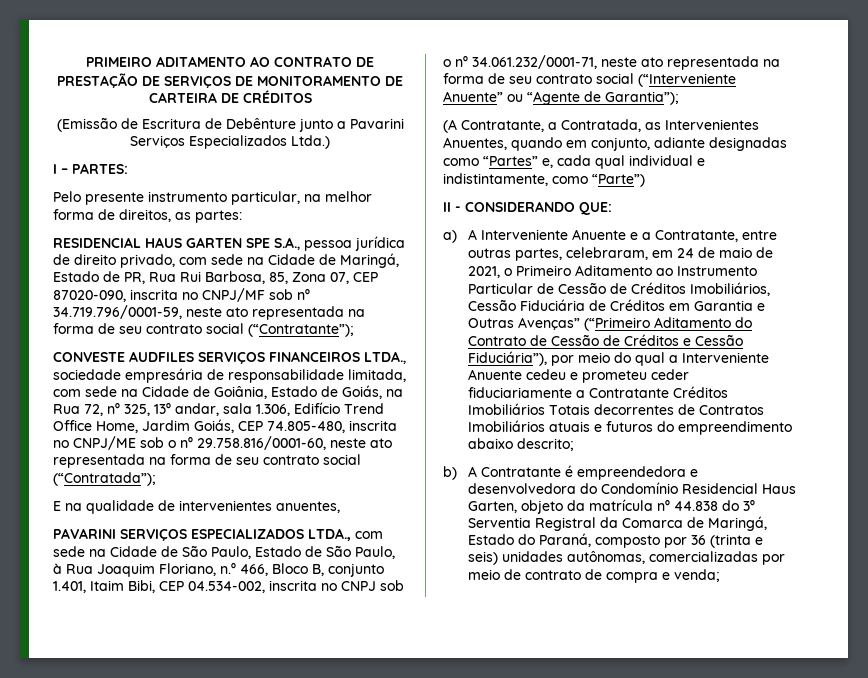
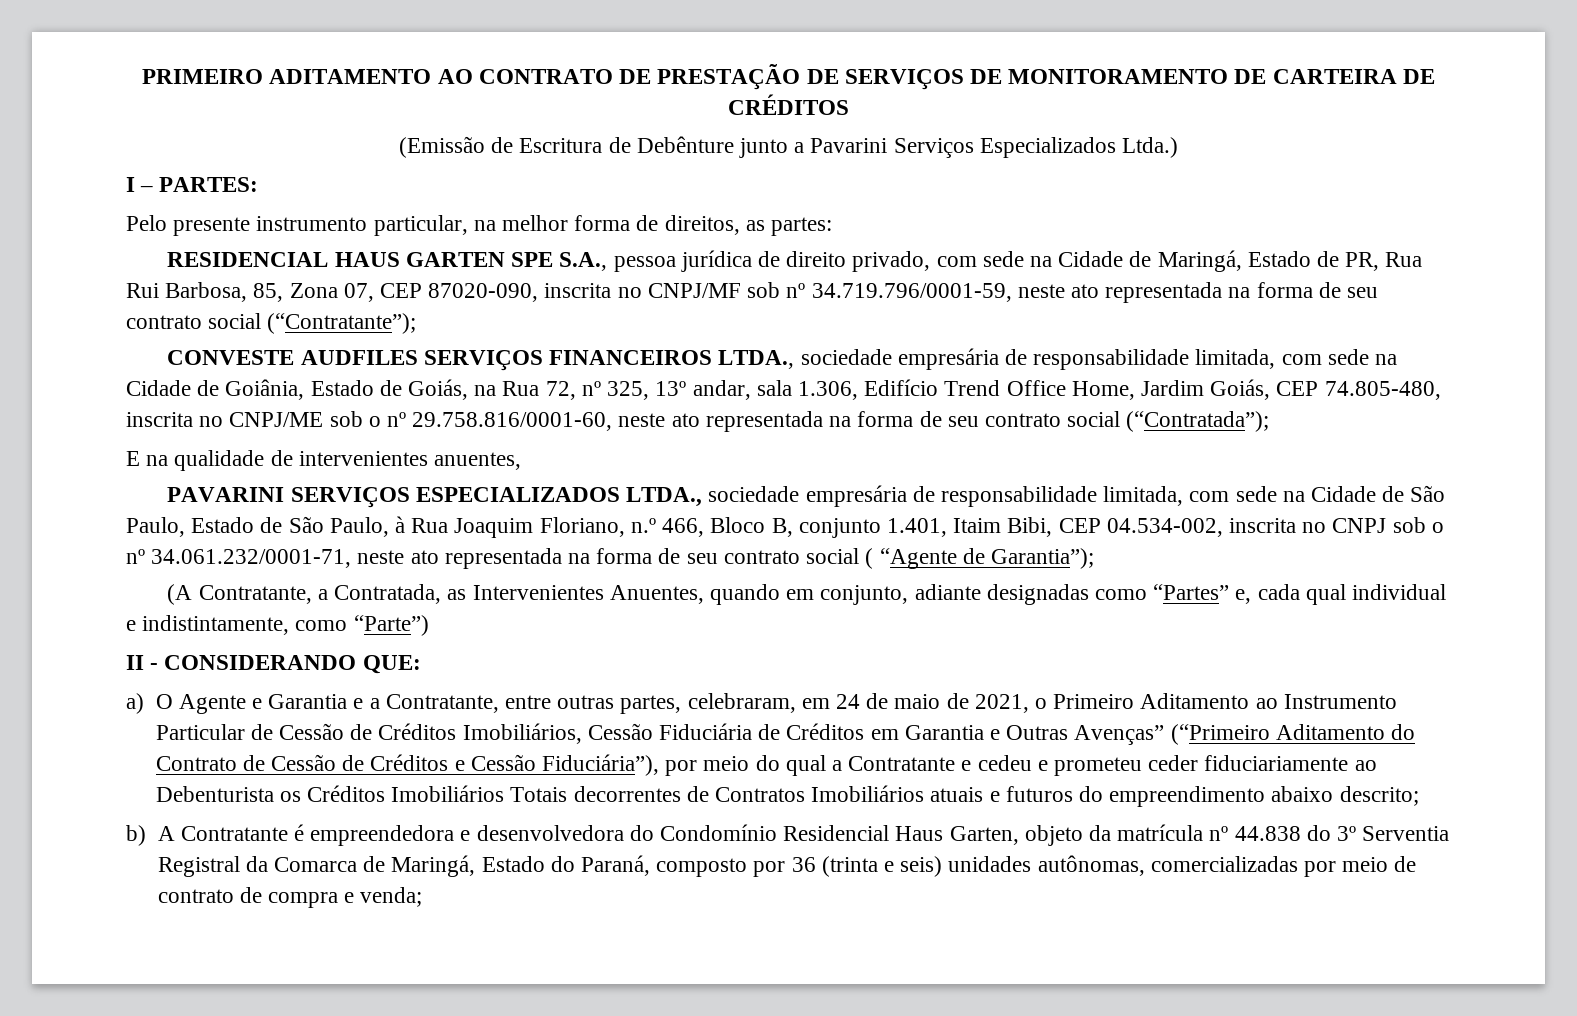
- PAVARINI SERVIÇOS ESPECIALIZADOS LTDA., com sede na Cidade de São Paulo, Estado de São Paulo, à Rua Joaquim Floriano, n.º 466, Bloco B, conjunto 1.401, Itaim Bibi, CEP 04.534-002, inscrita no CNPJ sob o nº 34.061.232/0001-71, neste ato representada na forma de seu contrato social (“Interveniente Anuente” ou “Agente de Garantia”);
+ PAVARINI SERVIÇOS ESPECIALIZADOS LTDA., sociedade empresária de responsabilidade limitada, com sede na Cidade de São Paulo, Estado de São Paulo, à Rua Joaquim Floriano, n.º 466, Bloco B, conjunto 1.401, Itaim Bibi, CEP 04.534-002, inscrita no CNPJ sob o nº 34.061.232/0001-71, neste ato representada na forma de seu contrato social ( “Agente de Garantia”);
- a) A Interveniente Anuente e a Contratante, entre outras partes, celebraram, em 24 de maio de 2021, o Primeiro Aditamento ao Instrumento Particular de Cessão de Créditos Imobiliários, Cessão Fiduciária de Créditos em Garantia e Outras Avenças” (“Primeiro Aditamento do Contrato de Cessão de Créditos e Cessão Fiduciária”), por meio do qual a Interveniente Anuente cedeu e prometeu ceder fiduciariamente a Contratante Créditos Imobiliários Totais decorrentes de Contratos Imobiliários atuais e futuros do empreendimento abaixo descrito;
+ a) O Agente e Garantia e a Contratante, entre outras partes, celebraram, em 24 de maio de 2021, o Primeiro Aditamento ao Instrumento Particular de Cessão de Créditos Imobiliários, Cessão Fiduciária de Créditos em Garantia e Outras Avenças” (“Primeiro Aditamento do Contrato de Cessão de Créditos e Cessão Fiduciária”), por meio do qual a Contratante e cedeu e prometeu ceder fiduciariamente ao Debenturista os Créditos Imobiliários Totais decorrentes de Contratos Imobiliários atuais e futuros do empreendimento abaixo descrito;

